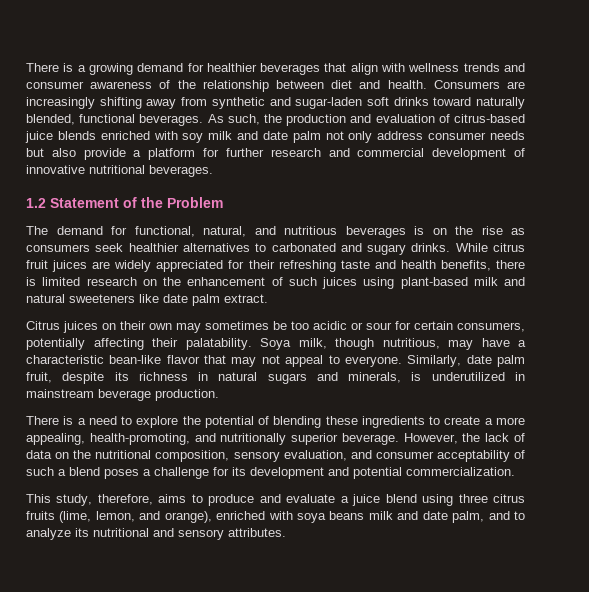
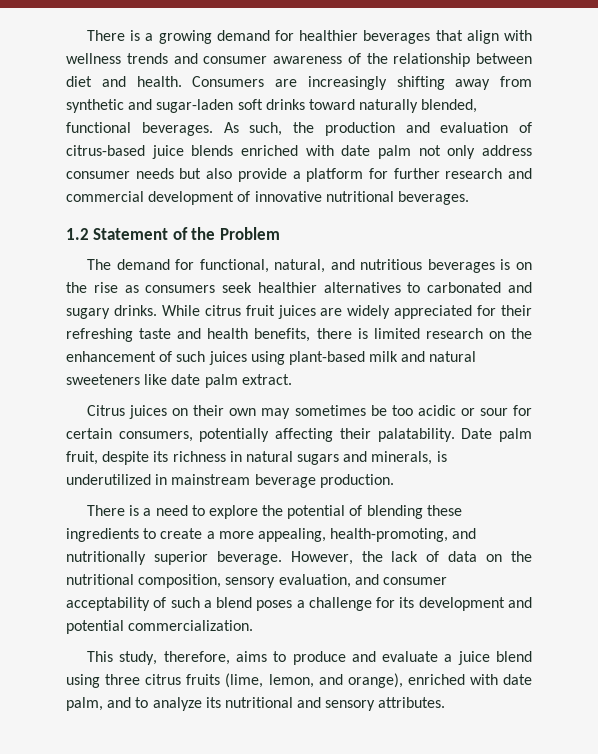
- As such, the production and evaluation of citrus-based juice blends enriched with soy milk and date palm not only address consumer needs but also provide a platform for further research and commercial development of innovative nutritional beverages.
+ As such, the production and evaluation of citrus-based juice blends enriched with date palm not only address consumer needs but also provide a platform for further research and commercial development of innovative nutritional beverages.
- Soya milk, though nutritious, may have a characteristic bean-like flavor that may not appeal to everyone. Similarly, date palm fruit, despite its richness in natural sugars and minerals, is underutilized in mainstream beverage production.
+ Date palm fruit, despite its richness in natural sugars and minerals, is underutilized in mainstream beverage production.
- This study, therefore, aims to produce and evaluate a juice blend using three citrus fruits (lime, lemon, and orange), enriched with soya beans milk and date palm, and to analyze its nutritional and sensory attributes.
+ This study, therefore, aims to produce and evaluate a juice blend using three citrus fruits (lime, lemon, and orange), enriched with date palm, and to analyze its nutritional and sensory attributes.

